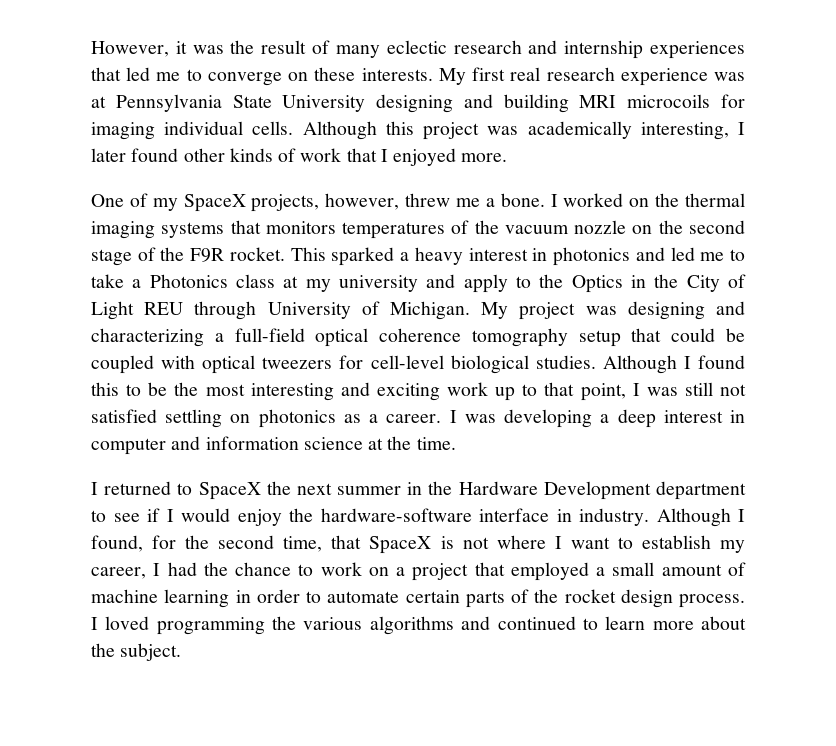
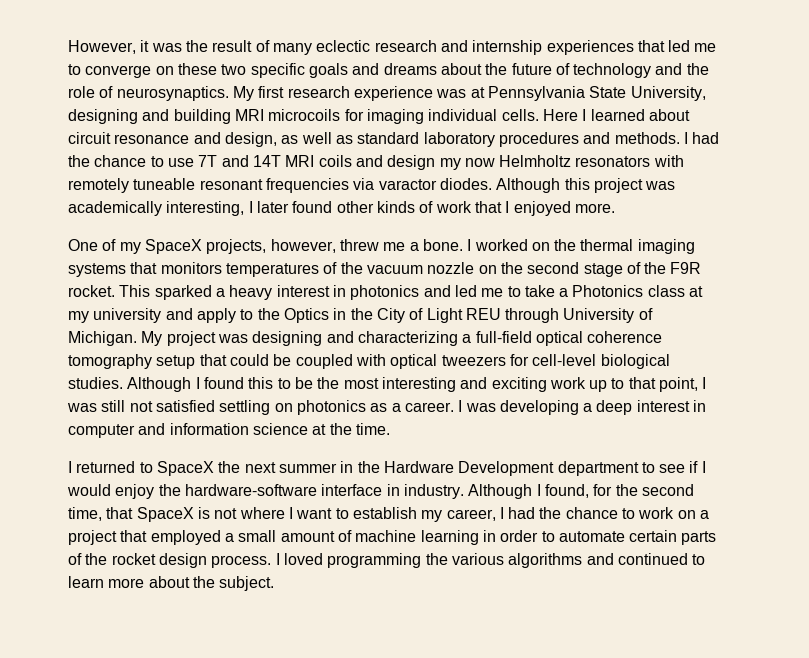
- However, it was the result of many eclectic research and internship experiences that led me to converge on these interests.
+ However, it was the result of many eclectic research and internship experiences that led me to converge on these two specific goals and dreams about the future of technology and the role of neurosynaptics.
- My first real research experience was at Pennsylvania State University designing and building MRI microcoils for imaging individual cells.
+ My first research experience was at Pennsylvania State University, designing and building MRI microcoils for imaging individual cells.
+ Here I learned about circuit resonance and design, as well as standard laboratory procedures and methods. I had the chance to use 7T and 14T MRI coils and design my now Helmholtz resonators with remotely tuneable resonant frequencies via varactor diodes.

